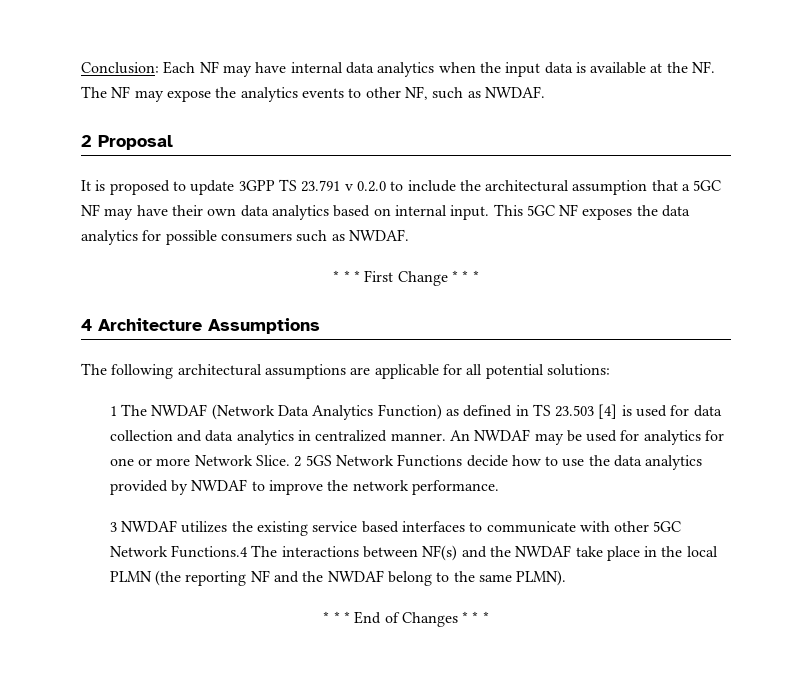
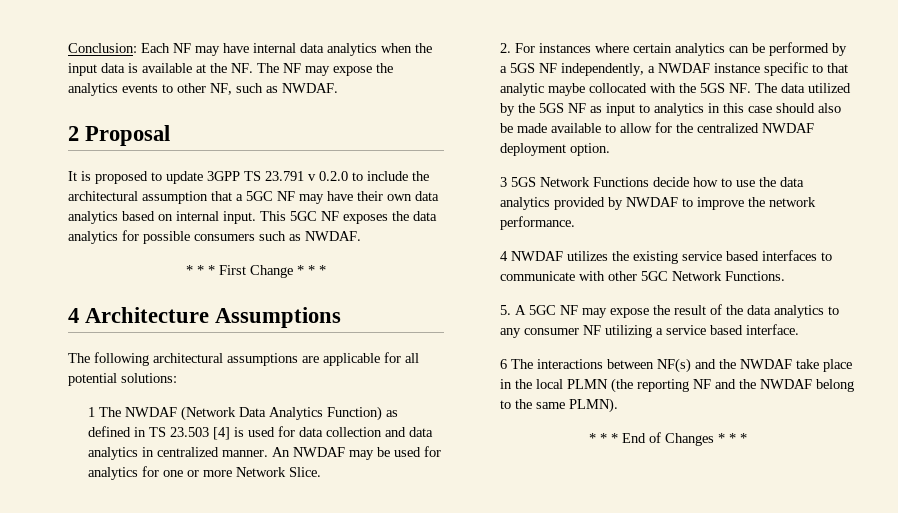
- An NWDAF may be used for analytics for one or more Network Slice. 2 5GS Network Functions decide how to use the data analytics provided by NWDAF to improve the network performance.
+ An NWDAF may be used for analytics for one or more Network Slice.
+ 2. For instances where certain analytics can be performed by a 5GS NF independently, a NWDAF instance specific to that analytic maybe collocated with the 5GS NF. The data utilized by the 5GS NF as input to analytics in this case should also be made available to allow for the centralized NWDAF deployment option.
+ 3 5GS Network Functions decide how to use the data analytics provided by NWDAF to improve the network performance.
- 3 NWDAF utilizes the existing service based interfaces to communicate with other 5GC Network Functions.4 The interactions between NF(s) and the NWDAF take place in the local PLMN (the reporting NF and the NWDAF belong to the same PLMN).
+ 4 NWDAF utilizes the existing service based interfaces to communicate with other 5GC Network Functions.
+ 5. A 5GC NF may expose the result of the data analytics to any consumer NF utilizing a service based interface.
+ 6 The interactions between NF(s) and the NWDAF take place in the local PLMN (the reporting NF and the NWDAF belong to the same PLMN).

